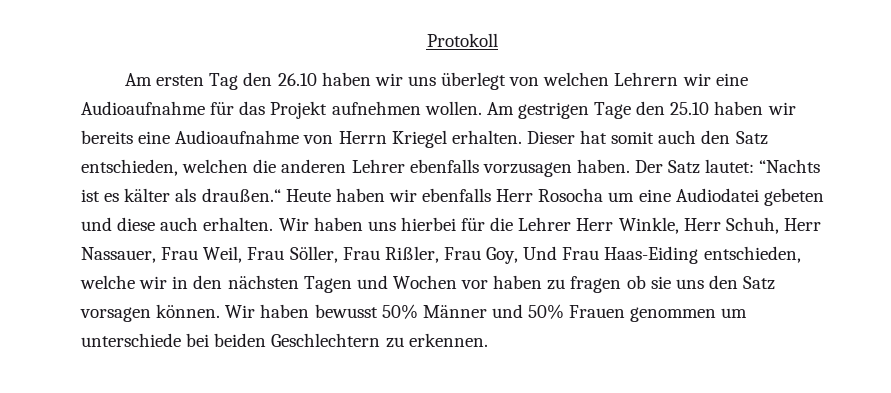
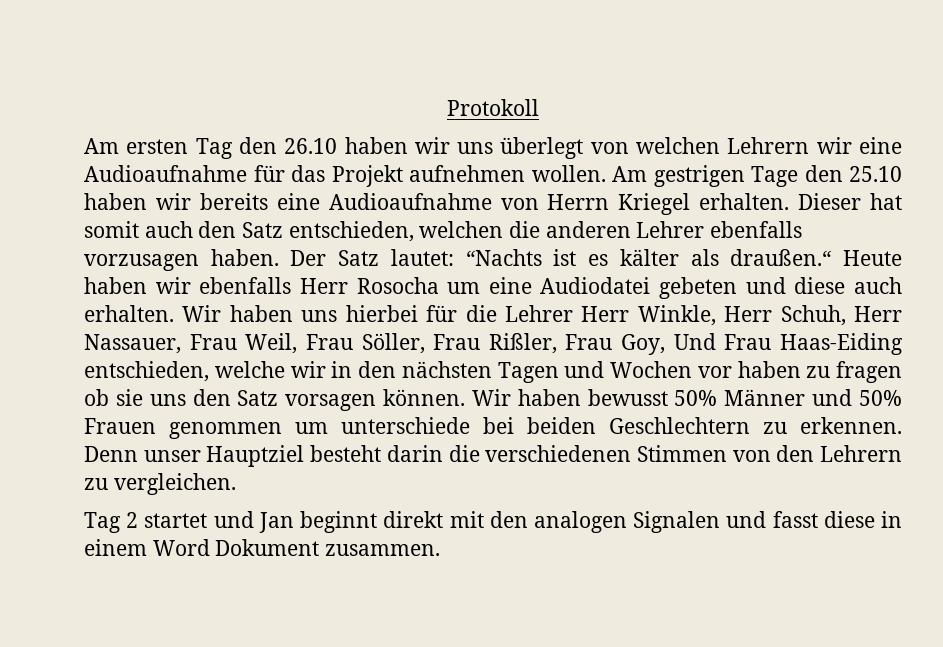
+ Denn unser Hauptziel besteht darin die verschiedenen Stimmen von den Lehrern zu vergleichen.
+ Tag 2 startet und Jan beginnt direkt mit den analogen Signalen und fasst diese in einem Word Dokument zusammen.

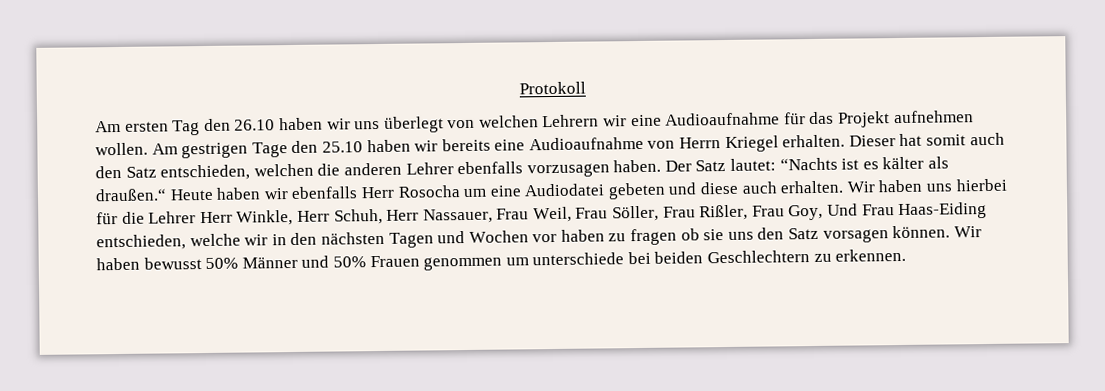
- Denn unser Hauptziel besteht darin die verschiedenen Stimmen von den Lehrern zu vergleichen.
- Tag 2 startet und Jan beginnt direkt mit den analogen Signalen und fasst diese in einem Word Dokument zusammen.

